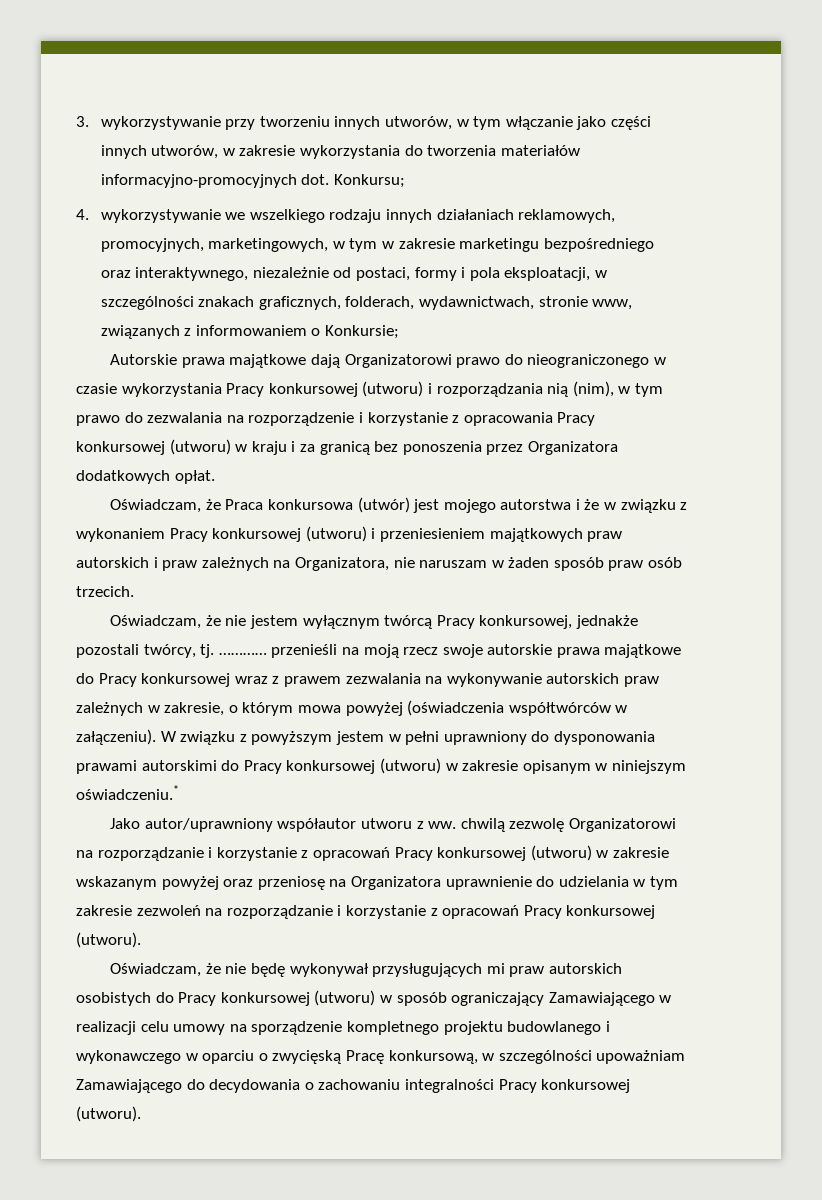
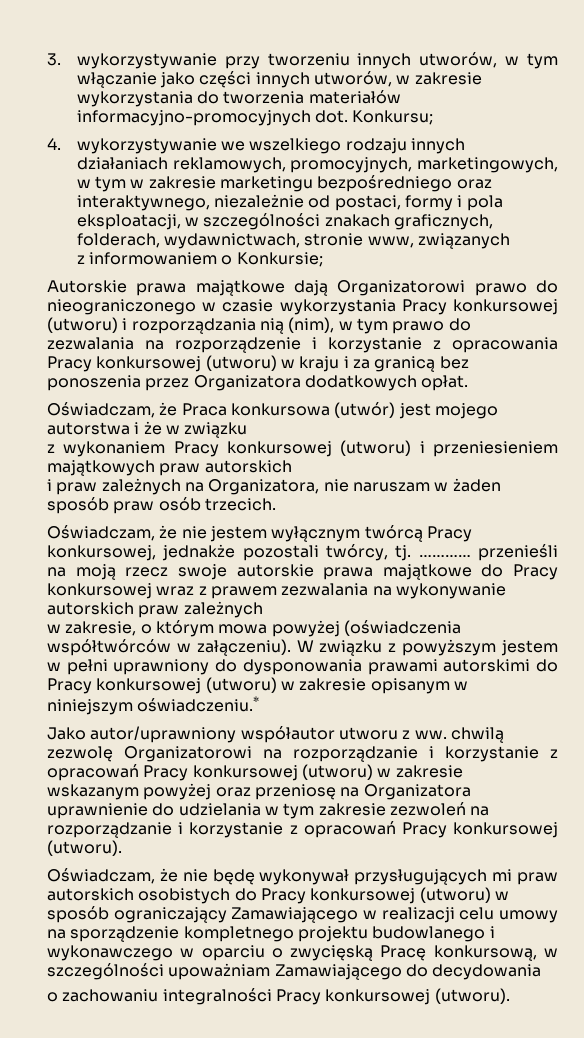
- 4. wykorzystywanie we wszelkiego rodzaju innych działaniach reklamowych, promocyjnych, marketingowych, w tym w zakresie marketingu bezpośredniego oraz interaktywnego, niezależnie od postaci, formy i pola eksploatacji, w szczególności znakach graficznych, folderach, wydawnictwach, stronie www, związanych z informowaniem o Konkursie;
+ 4. wykorzystywanie we wszelkiego rodzaju innych działaniach reklamowych, promocyjnych, marketingowych, w tym w zakresie marketingu bezpośredniego oraz interaktywnego, niezależnie od postaci, formy i pola eksploatacji, w szczególności znakach graficznych, folderach, wydawnictwach, stronie www, związanych
+ z informowaniem o Konkursie;
- Oświadczam, że Praca konkursowa (utwór) jest mojego autorstwa i że w związku z wykonaniem Pracy konkursowej (utworu) i przeniesieniem majątkowych praw autorskich i praw zależnych na Organizatora, nie naruszam w żaden sposób praw osób trzecich.
+ Oświadczam, że Praca konkursowa (utwór) jest mojego autorstwa i że w związku
+ z wykonaniem Pracy konkursowej (utworu) i przeniesieniem majątkowych praw autorskich
+ i praw zależnych na Organizatora, nie naruszam w żaden sposób praw osób trzecich.
- ………… przenieśli na moją rzecz swoje autorskie prawa majątkowe do Pracy konkursowej wraz z prawem zezwalania na wykonywanie autorskich praw zależnych w zakresie, o którym mowa powyżej (oświadczenia współtwórców w załączeniu).
+ ………… przenieśli na moją rzecz swoje autorskie prawa majątkowe do Pracy konkursowej wraz z prawem zezwalania na wykonywanie autorskich praw zależnych
+ w zakresie, o którym mowa powyżej (oświadczenia współtwórców w załączeniu).
- Oświadczam, że nie będę wykonywał przysługujących mi praw autorskich osobistych do Pracy konkursowej (utworu) w sposób ograniczający Zamawiającego w realizacji celu umowy na sporządzenie kompletnego projektu budowlanego i wykonawczego w oparciu o zwycięską Pracę konkursową, w szczególności upoważniam Zamawiającego do decydowania o zachowaniu integralności Pracy konkursowej (utworu).
+ Oświadczam, że nie będę wykonywał przysługujących mi praw autorskich osobistych do Pracy konkursowej (utworu) w sposób ograniczający Zamawiającego w realizacji celu umowy na sporządzenie kompletnego projektu budowlanego i wykonawczego w oparciu o zwycięską Pracę konkursową, w szczególności upoważniam Zamawiającego do decydowania
+ o zachowaniu integralności Pracy konkursowej (utworu).

